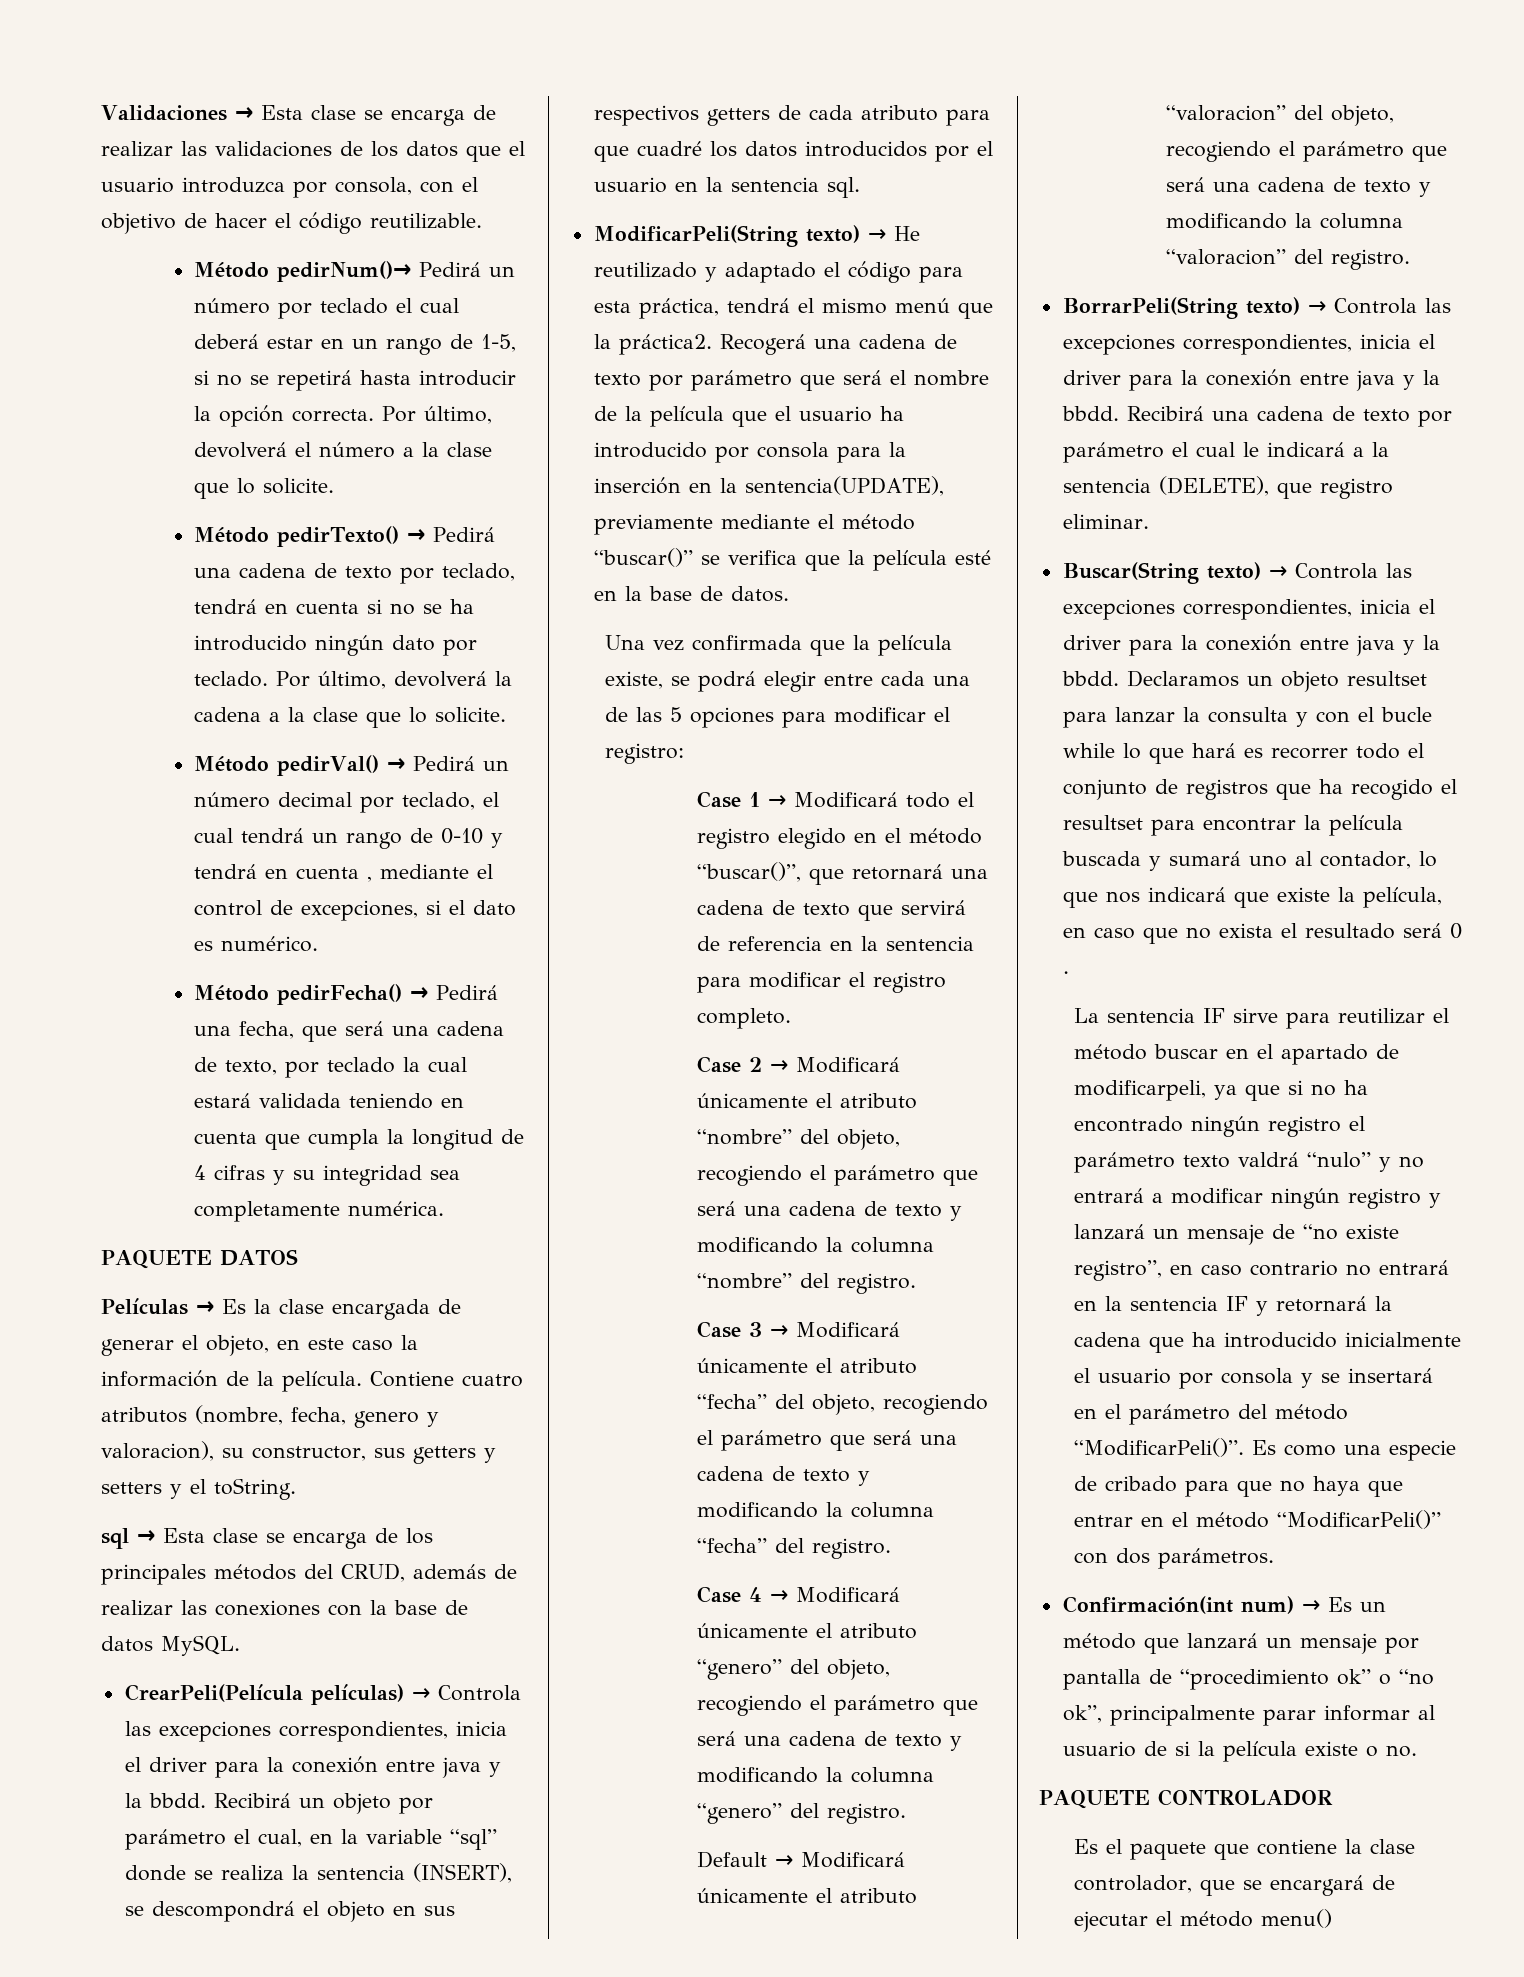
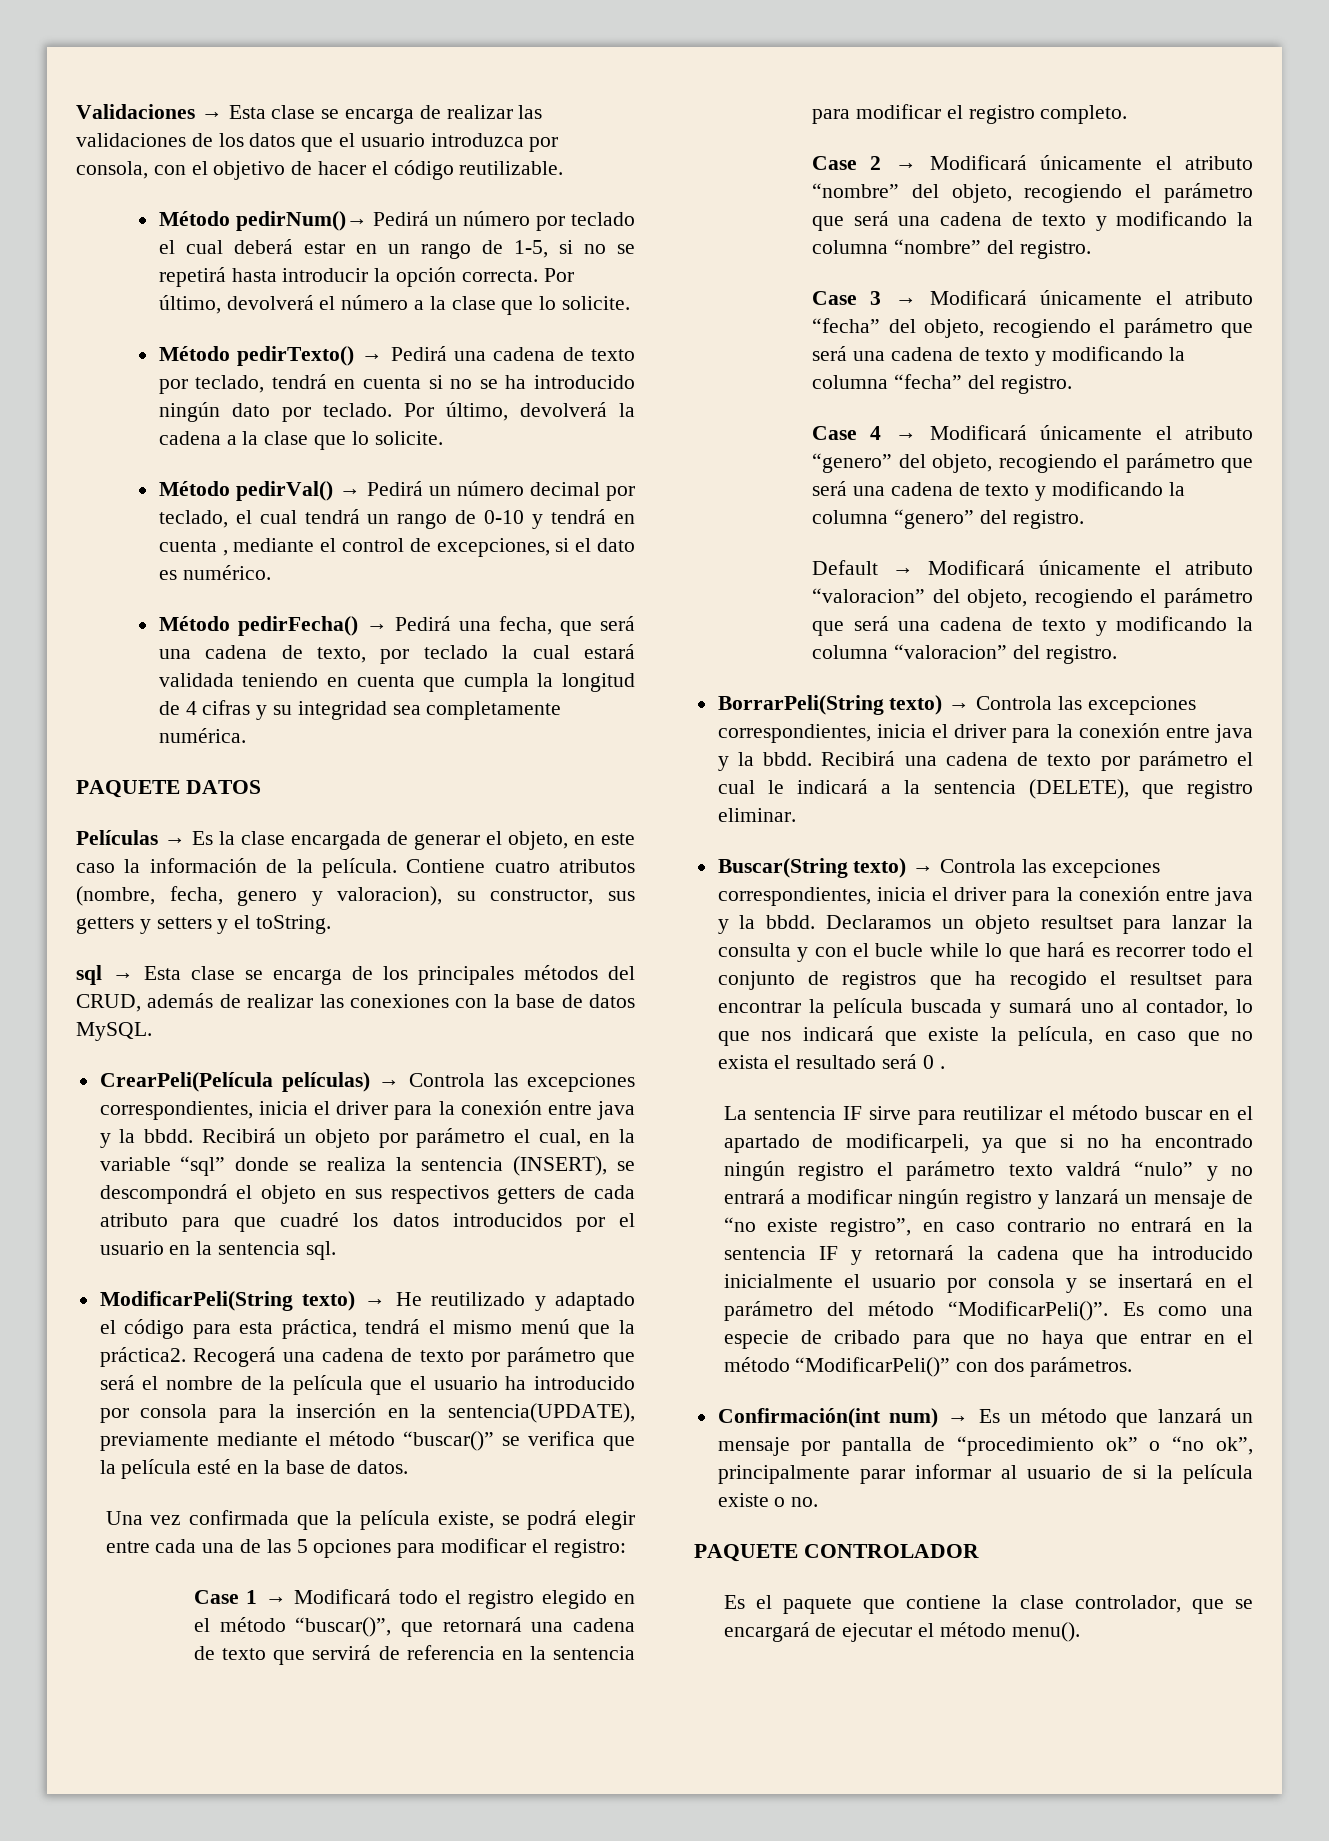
- Es el paquete que contiene la clase controlador, que se encargará de ejecutar el método menu()
+ Es el paquete que contiene la clase controlador, que se encargará de ejecutar el método menu().

